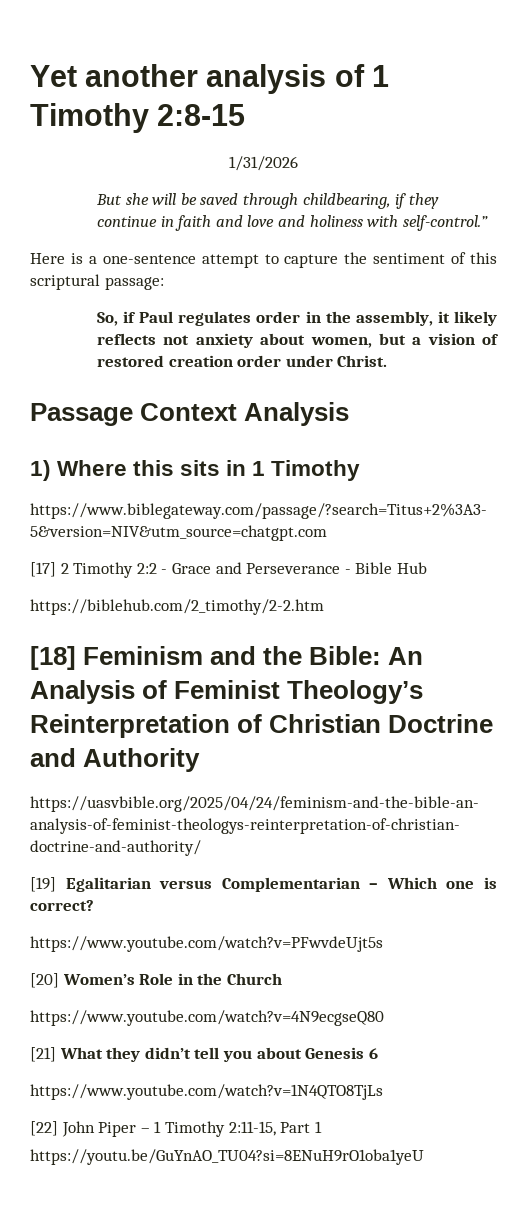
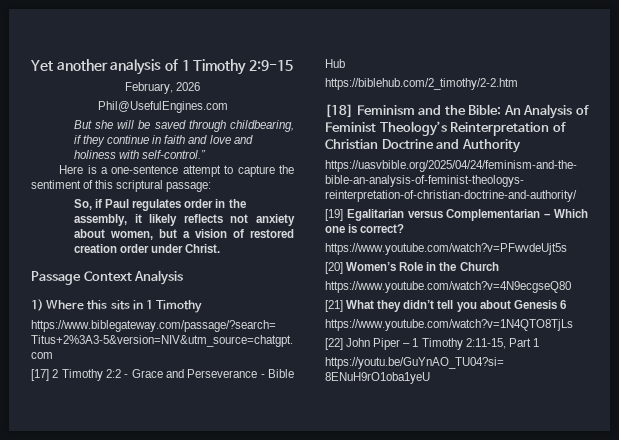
- Yet another analysis of 1 Timothy 2:8-15
- 1/31/2026
+ Yet another analysis of 1 Timothy 2:9-15
+ February, 2026
+ Phil@UsefulEngines.com

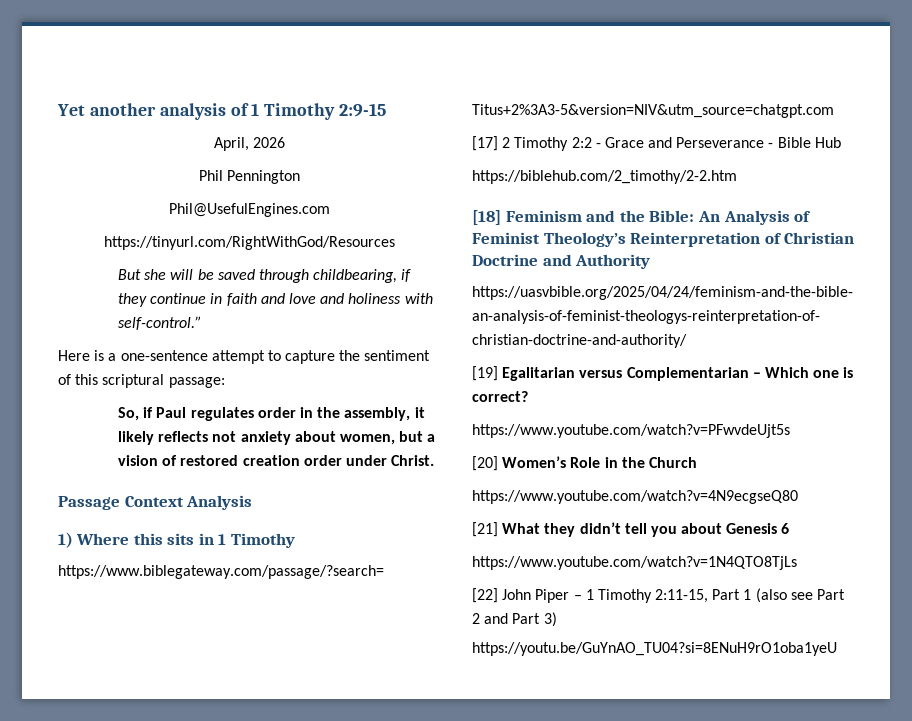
- February, 2026
+ April, 2026
+ Phil Pennington
+ https://tinyurl.com/RightWithGod/Resources
- [22] John Piper – 1 Timothy 2:11-15, Part 1
+ [22] John Piper – 1 Timothy 2:11-15, Part 1 (also see Part 2 and Part 3)

